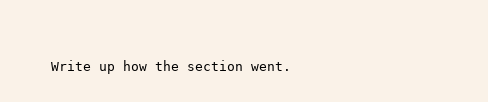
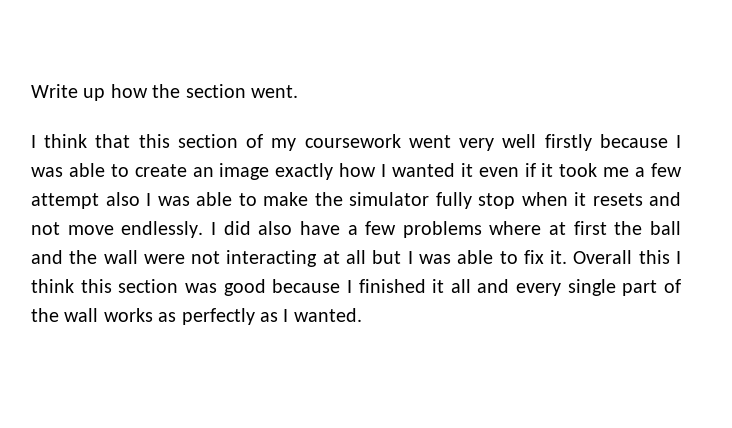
+ I think that this section of my coursework went very well firstly because I was able to create an image exactly how I wanted it even if it took me a few attempt also I was able to make the simulator fully stop when it resets and not move endlessly. I did also have a few problems where at first the ball and the wall were not interacting at all but I was able to fix it. Overall this I think this section was good because I finished it all and every single part of the wall works as perfectly as I wanted.

